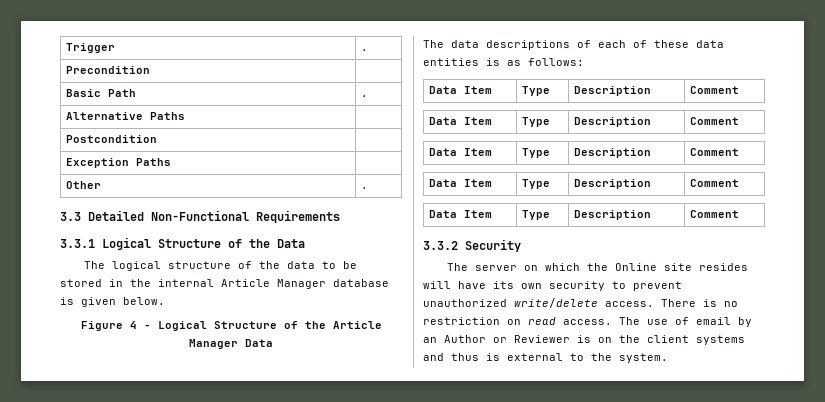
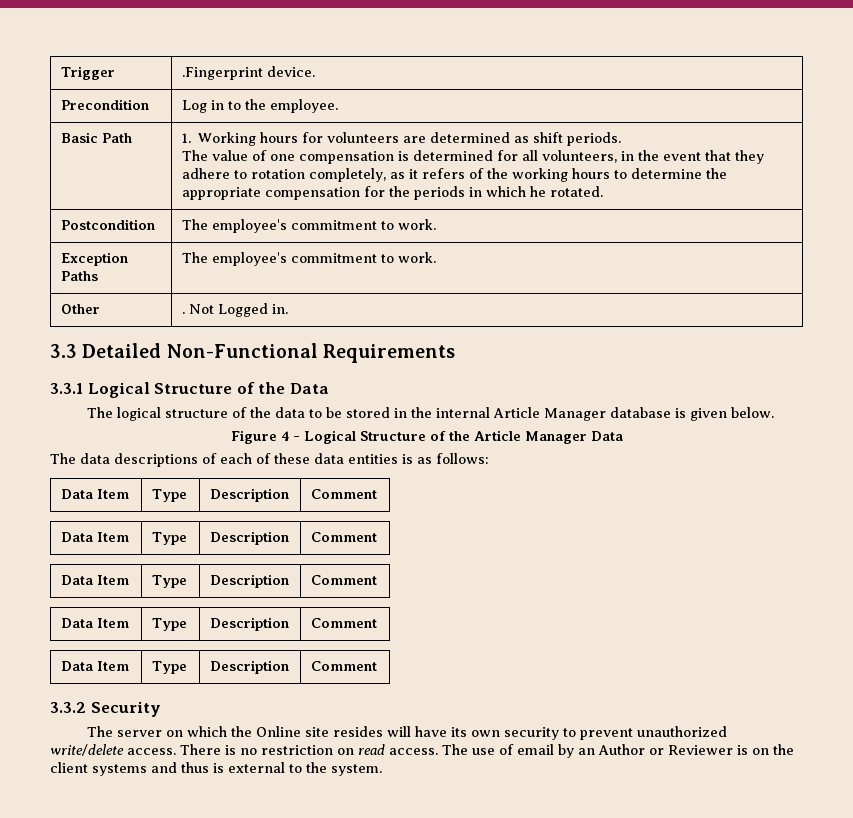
- Trigger | .
+ Trigger | .Fingerprint device.
- Precondition |
- Basic Path | .
- Alternative Paths |
- Postcondition |
- Exception Paths |
+ Precondition | Log in to the employee.
+ Basic Path | 1. Working hours for volunteers are determined as shift periods.
+ The value of one compensation is determined for all volunteers, in the event that they adhere to rotation completely, as it refers of the working hours to determine the appropriate compensation for the periods in which he rotated.
+ Postcondition | The employee's commitment to work.
+ Exception Paths | The employee's commitment to work.
- Other | .
+ Other | . Not Logged in.

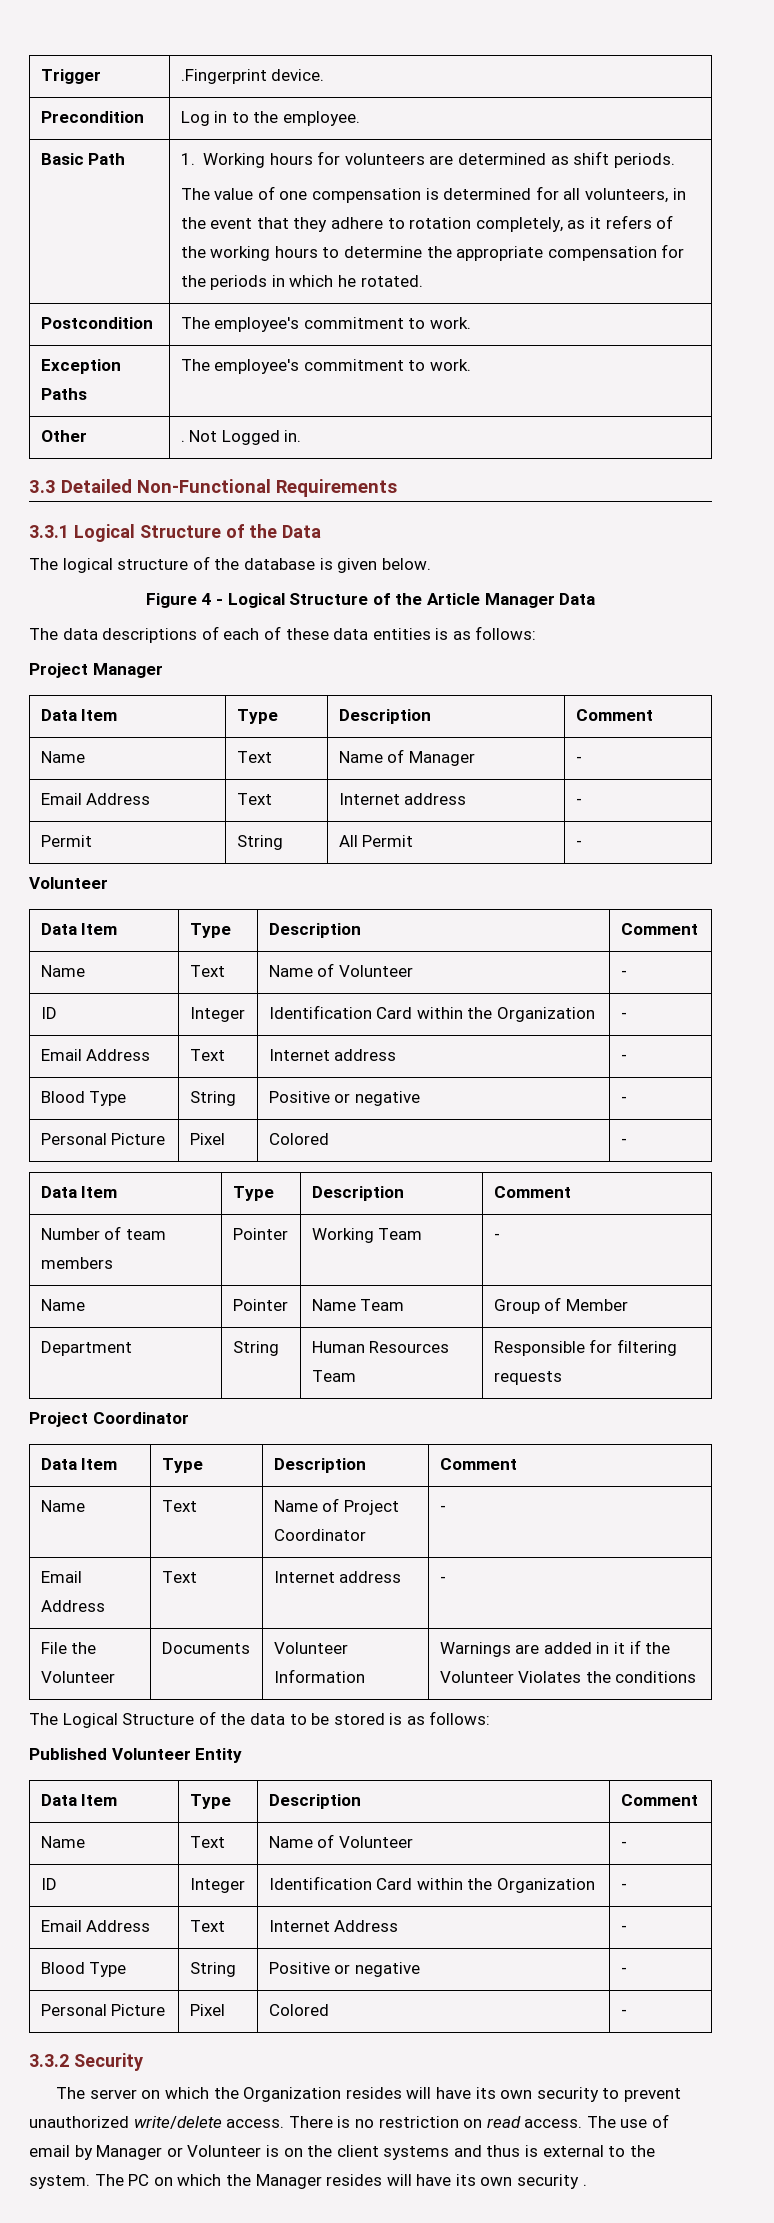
- The logical structure of the data to be stored in the internal Article Manager database is given below.
+ The logical structure of the database is given below.
  The data descriptions of each of these data entities is as follows:
+ Project Manager
  Data Item | Type | Description | Comment
+ Name | Text | Name of Manager | -
+ Email Address | Text | Internet address | -
+ Permit | String | All Permit | -
+ Volunteer
  Data Item | Type | Description | Comment
+ Name | Text | Name of Volunteer | -
+ ID | Integer | Identification Card within the Organization | -
+ Email Address | Text | Internet address | -
+ Blood Type | String | Positive or negative | -
+ Personal Picture | Pixel | Colored | -
  Data Item | Type | Description | Comment
+ Number of team members | Pointer | Working Team | -
+ Name | Pointer | Name Team | Group of Member
+ Department | String | Human Resources Team | Responsible for filtering requests
+ Project Coordinator
  Data Item | Type | Description | Comment
+ Name | Text | Name of Project Coordinator | -
+ Email Address | Text | Internet address | -
+ File the Volunteer | Documents | Volunteer Information | Warnings are added in it if the Volunteer Violates the conditions
+ The Logical Structure of the data to be stored is as follows:
+ Published Volunteer Entity
  Data Item | Type | Description | Comment
+ Name | Text | Name of Volunteer | -
+ ID | Integer | Identification Card within the Organization | -
+ Email Address | Text | Internet Address | -
+ Blood Type | String | Positive or negative | -
+ Personal Picture | Pixel | Colored | -
- The server on which the Online site resides will have its own security to prevent unauthorized write/delete access.
+ The server on which the Organization resides will have its own security to prevent unauthorized write/delete access.
- The use of email by an Author or Reviewer is on the client systems and thus is external to the system.
+ The use of email by Manager or Volunteer is on the client systems and thus is external to the system.
+ The PC on which the Manager resides will have its own security .

